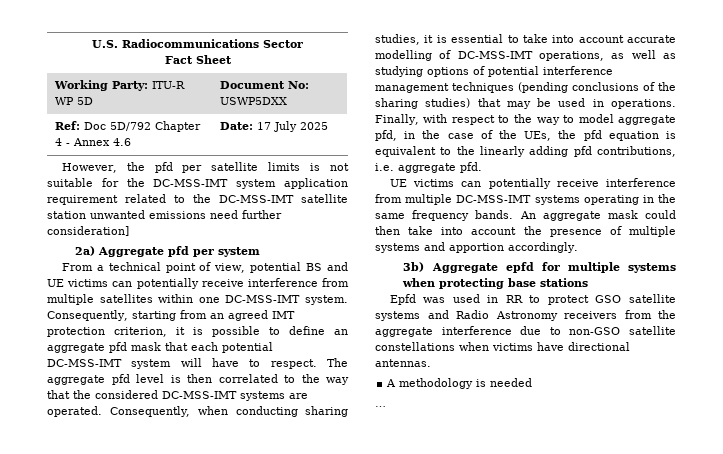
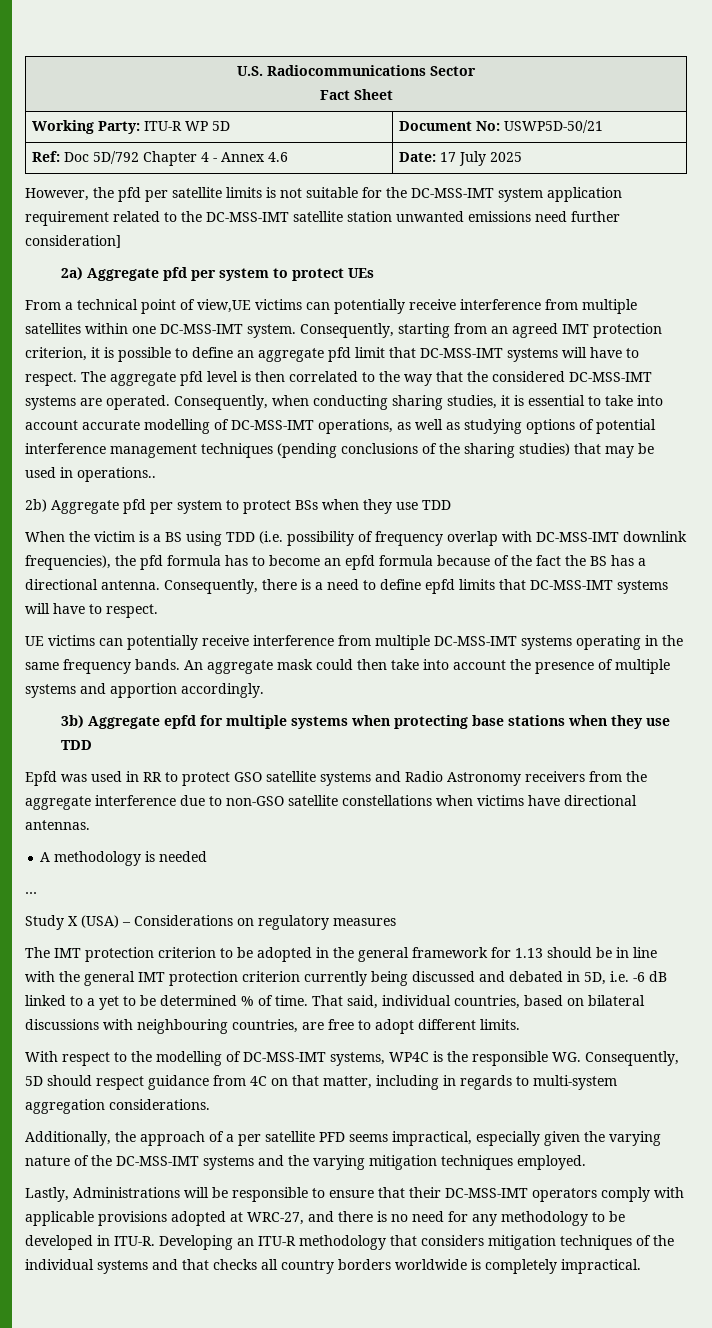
- Working Party: ITU-R WP 5D | Document No: USWP5DXX
+ Working Party: ITU-R WP 5D | Document No: USWP5D-50/21
- 2a) Aggregate pfd per system
+ 2a) Aggregate pfd per system to protect UEs
- From a technical point of view, potential BS and UE victims can potentially receive interference from multiple satellites within one DC-MSS-IMT system.
+ From a technical point of view,UE victims can potentially receive interference from multiple satellites within one DC-MSS-IMT system.
- Consequently, starting from an agreed IMT protection criterion, it is possible to define an aggregate pfd mask that each potential DC-MSS-IMT system will have to respect.
+ Consequently, starting from an agreed IMT protection criterion, it is possible to define an aggregate pfd limit that DC-MSS-IMT systems will have to respect.
- Consequently, when conducting sharing studies, it is essential to take into account accurate modelling of DC-MSS-IMT operations, as well as studying options of potential interference management techniques (pending conclusions of the sharing studies) that may be used in operations. Finally, with respect to the way to model aggregate pfd, in the case of the UEs, the pfd equation is equivalent to the linearly adding pfd contributions, i.e. aggregate pfd.
+ Consequently, when conducting sharing studies, it is essential to take into account accurate modelling of DC-MSS-IMT operations, as well as studying options of potential interference management techniques (pending conclusions of the sharing studies) that may be used in operations..
+ 2b) Aggregate pfd per system to protect BSs when they use TDD
+ When the victim is a BS using TDD (i.e. possibility of frequency overlap with DC-MSS-IMT downlink frequencies), the pfd formula has to become an epfd formula because of the fact the BS has a directional antenna. Consequently, there is a need to define epfd limits that DC-MSS-IMT systems will have to respect.
- 3b) Aggregate epfd for multiple systems when protecting base stations
+ 3b) Aggregate epfd for multiple systems when protecting base stations when they use TDD
+ Study X (USA) – Considerations on regulatory measures
+ The IMT protection criterion to be adopted in the general framework for 1.13 should be in line with the general IMT protection criterion currently being discussed and debated in 5D, i.e. -6 dB linked to a yet to be determined % of time. That said, individual countries, based on bilateral discussions with neighbouring countries, are free to adopt different limits.
+ With respect to the modelling of DC-MSS-IMT systems, WP4C is the responsible WG. Consequently, 5D should respect guidance from 4C on that matter, including in regards to multi-system aggregation considerations.
+ Additionally, the approach of a per satellite PFD seems impractical, especially given the varying nature of the DC-MSS-IMT systems and the varying mitigation techniques employed.
+ Lastly, Administrations will be responsible to ensure that their DC-MSS-IMT operators comply with applicable provisions adopted at WRC-27, and there is no need for any methodology to be developed in ITU-R. Developing an ITU-R methodology that considers mitigation techniques of the individual systems and that checks all country borders worldwide is completely impractical.

